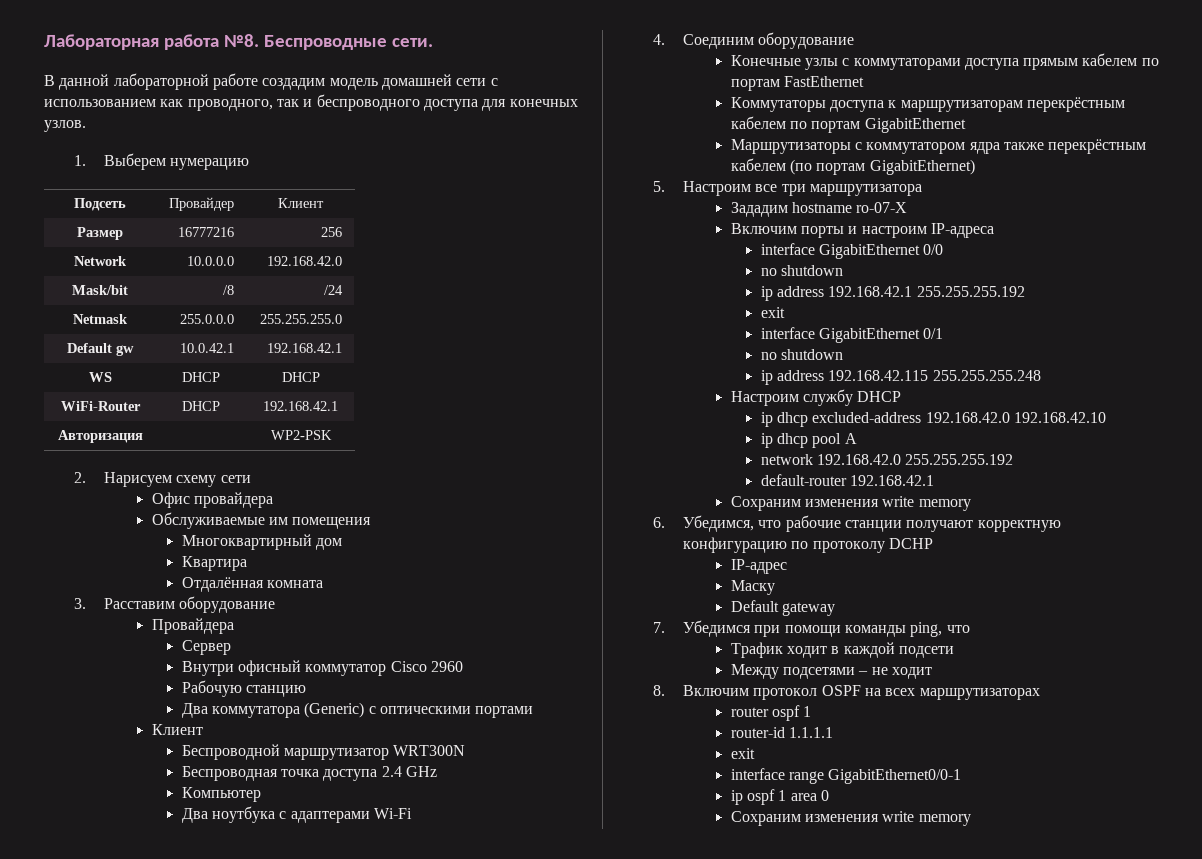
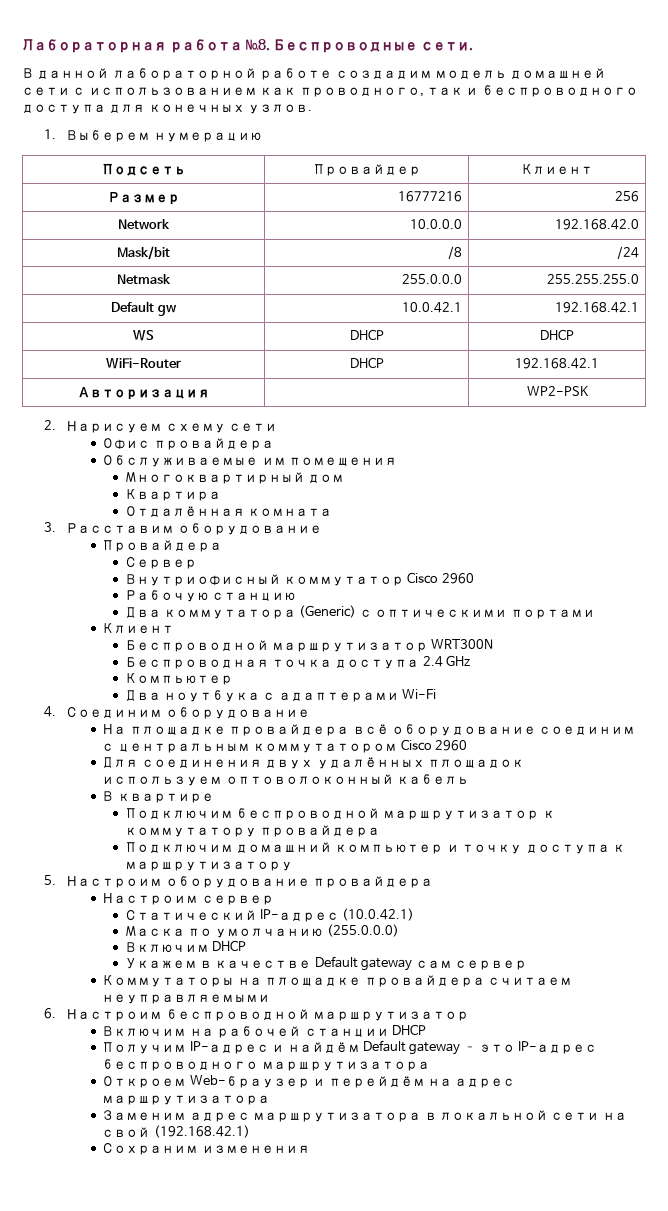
- Внутри офисный коммутатор Cisco 2960
+ Внутриофисный коммутатор Cisco 2960
- Конечные узлы с коммутаторами доступа прямым кабелем по портам FastEthernet
- Коммутаторы доступа к маршрутизаторам перекрёстным кабелем по портам GigabitEthernet
- Маршрутизаторы с коммутатором ядра также перекрёстным кабелем (по портам GigabitEthernet)
- 5. Настроим все три маршрутизатора
- Зададим hostname ro-07-X
- Включим порты и настроим IP-адреса
- interface GigabitEthernet 0/0
- no shutdown
- ip address 192.168.42.1 255.255.255.192
- exit
- interface GigabitEthernet 0/1
- no shutdown
- ip address 192.168.42.115 255.255.255.248
- Настроим службу DHCP
- ip dhcp excluded-address 192.168.42.0 192.168.42.10
- ip dhcp pool A
- network 192.168.42.0 255.255.255.192
- default-router 192.168.42.1
- Сохраним изменения write memory
- 6. Убедимся, что рабочие станции получают корректную конфигурацию по протоколу DCHP
- IP-адрес
- Маску
- Default gateway
- 7. Убедимся при помощи команды ping, что
- Трафик ходит в каждой подсети
- Между подсетями – не ходит
- 8. Включим протокол OSPF на всех маршрутизаторах
- router ospf 1
- router-id 1.1.1.1
- exit
- interface range GigabitEthernet0/0-1
- ip ospf 1 area 0
- Сохраним изменения write memory
+ На площадке провайдера всё оборудование соединим с центральным коммутатором Cisco 2960
+ Для соединения двух удалённых площадок используем оптоволоконный кабель
+ В квартире
+ Подключим беспроводной маршрутизатор к коммутатору провайдера
+ Подключим домашний компьютер и точку доступа к маршрутизатору
+ 5. Настроим оборудование провайдера
+ Настроим сервер
+ Статический IP-адрес (10.0.42.1)
+ Маска по умолчанию (255.0.0.0)
+ Включим DHCP
+ Укажем в качестве Default gateway сам сервер
+ Коммутаторы на площадке провайдера считаем неуправляемыми
+ 6. Настроим беспроводной маршрутизатор
+ Включим на рабочей станции DHCP
+ Получим IP-адрес и найдём Default gateway – это IP-адрес беспроводного маршрутизатора
+ Откроем Web-браузер и перейдём на адрес маршрутизатора
+ Заменим адрес маршрутизатора в локальной сети на свой (192.168.42.1)
+ Сохраним изменения

